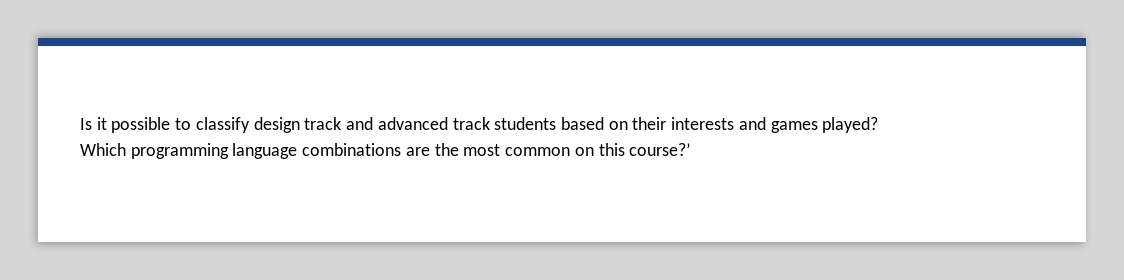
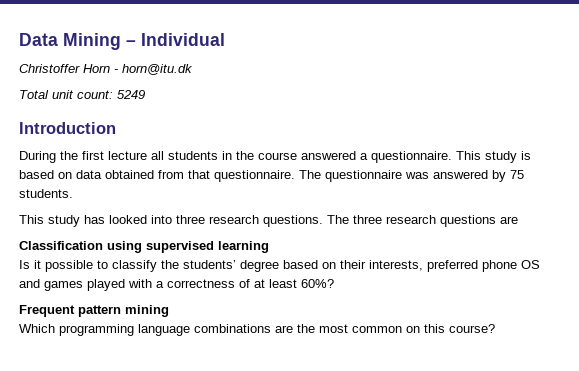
+ Data Mining – Individual
+ Christoffer Horn - horn@itu.dk
+ Total unit count: 5249
+ Introduction
+ During the first lecture all students in the course answered a questionnaire. This study is based on data obtained from that questionnaire. The questionnaire was answered by 75 students.
+ This study has looked into three research questions. The three research questions are
+ Classification using supervised learning
- Is it possible to classify design track and advanced track students based on their interests and games played?
+ Is it possible to classify the students’ degree based on their interests, preferred phone OS and games played with a correctness of at least 60%?
+ Frequent pattern mining
- Which programming language combinations are the most common on this course?’
+ Which programming language combinations are the most common on this course?

